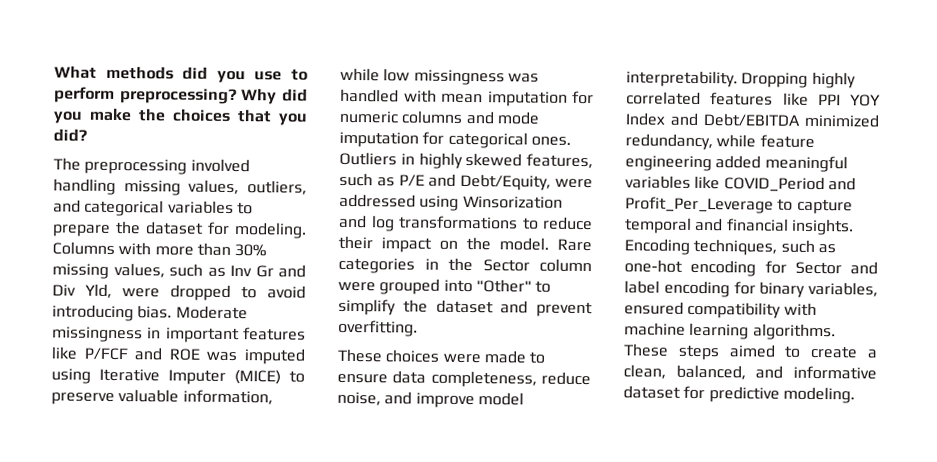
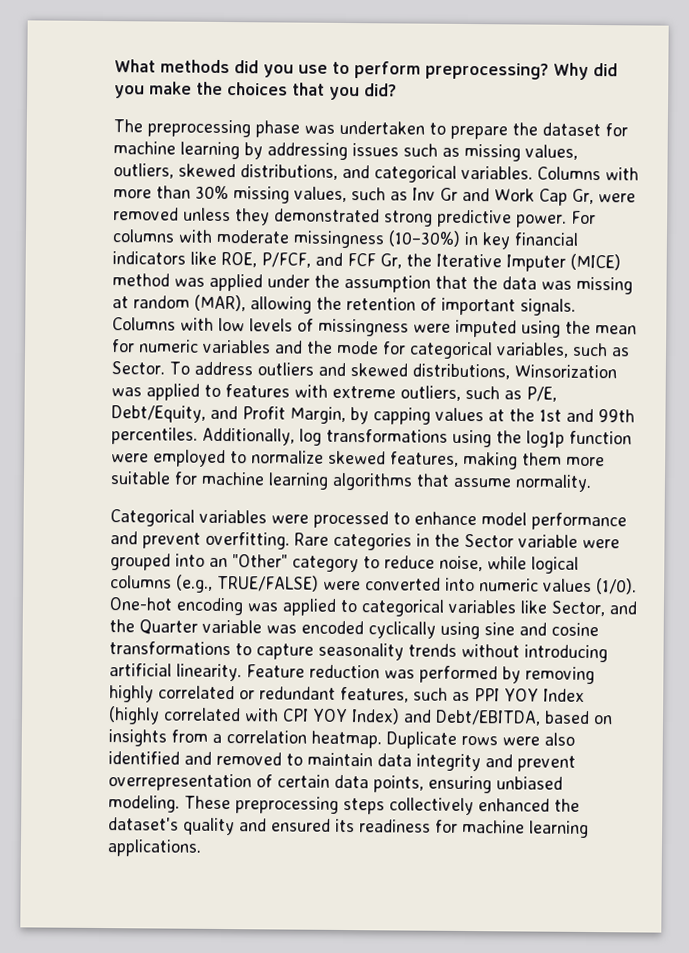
- The preprocessing involved handling missing values, outliers, and categorical variables to prepare the dataset for modeling.
+ The preprocessing phase was undertaken to prepare the dataset for machine learning by addressing issues such as missing values, outliers, skewed distributions, and categorical variables.
- Columns with more than 30% missing values, such as Inv Gr and Div Yld, were dropped to avoid introducing bias. Moderate missingness in important features like P/FCF and ROE was imputed using Iterative Imputer (MICE) to preserve valuable information, while low missingness was handled with mean imputation for numeric columns and mode imputation for categorical ones. Outliers in highly skewed features, such as P/E and Debt/Equity, were addressed using Winsorization and log transformations to reduce their impact on the model.
+ Columns with more than 30% missing values, such as Inv Gr and Work Cap Gr, were removed unless they demonstrated strong predictive power. For columns with moderate missingness (10–30%) in key financial indicators like ROE, P/FCF, and FCF Gr, the Iterative Imputer (MICE) method was applied under the assumption that the data was missing at random (MAR), allowing the retention of important signals. Columns with low levels of missingness were imputed using the mean for numeric variables and the mode for categorical variables, such as Sector. To address outliers and skewed distributions, Winsorization was applied to features with extreme outliers, such as P/E, Debt/Equity, and Profit Margin, by capping values at the 1st and 99th percentiles. Additionally, log transformations using the log1p function were employed to normalize skewed features, making them more suitable for machine learning algorithms that assume normality.
+ Categorical variables were processed to enhance model performance and prevent overfitting.
- Rare categories in the Sector column were grouped into "Other" to simplify the dataset and prevent overfitting.
- These choices were made to ensure data completeness, reduce noise, and improve model interpretability. Dropping highly correlated features like PPI YOY Index and Debt/EBITDA minimized redundancy, while feature engineering added meaningful variables like COVID_Period and Profit_Per_Leverage to capture temporal and financial insights. Encoding techniques, such as one-hot encoding for Sector and label encoding for binary variables, ensured compatibility with machine learning algorithms. These steps aimed to create a clean, balanced, and informative dataset for predictive modeling.
+ Rare categories in the Sector variable were grouped into an "Other" category to reduce noise, while logical columns (e.g., TRUE/FALSE) were converted into numeric values (1/0). One-hot encoding was applied to categorical variables like Sector, and the Quarter variable was encoded cyclically using sine and cosine transformations to capture seasonality trends without introducing artificial linearity. Feature reduction was performed by removing highly correlated or redundant features, such as PPI YOY Index (highly correlated with CPI YOY Index) and Debt/EBITDA, based on insights from a correlation heatmap. Duplicate rows were also identified and removed to maintain data integrity and prevent overrepresentation of certain data points, ensuring unbiased modeling. These preprocessing steps collectively enhanced the dataset's quality and ensured its readiness for machine learning applications.

